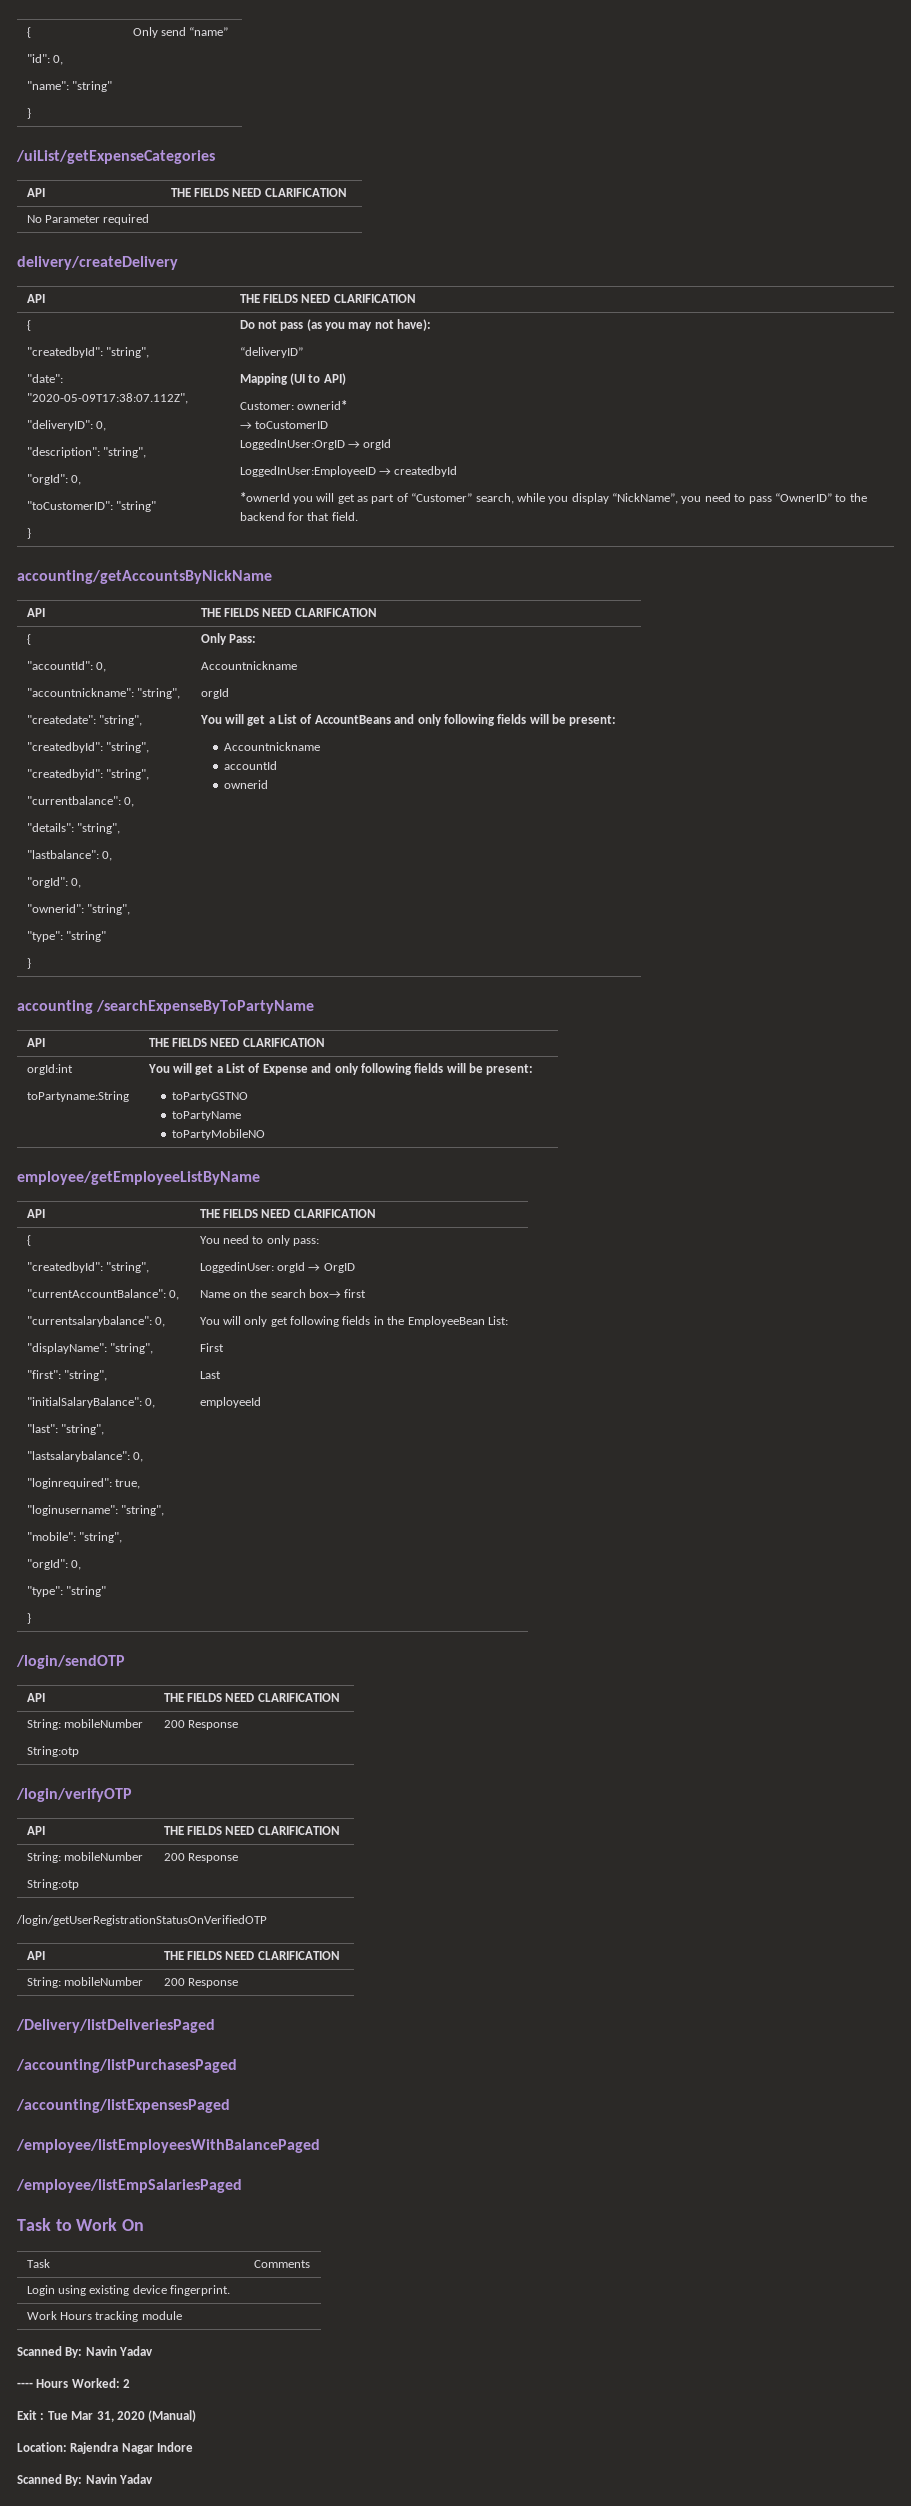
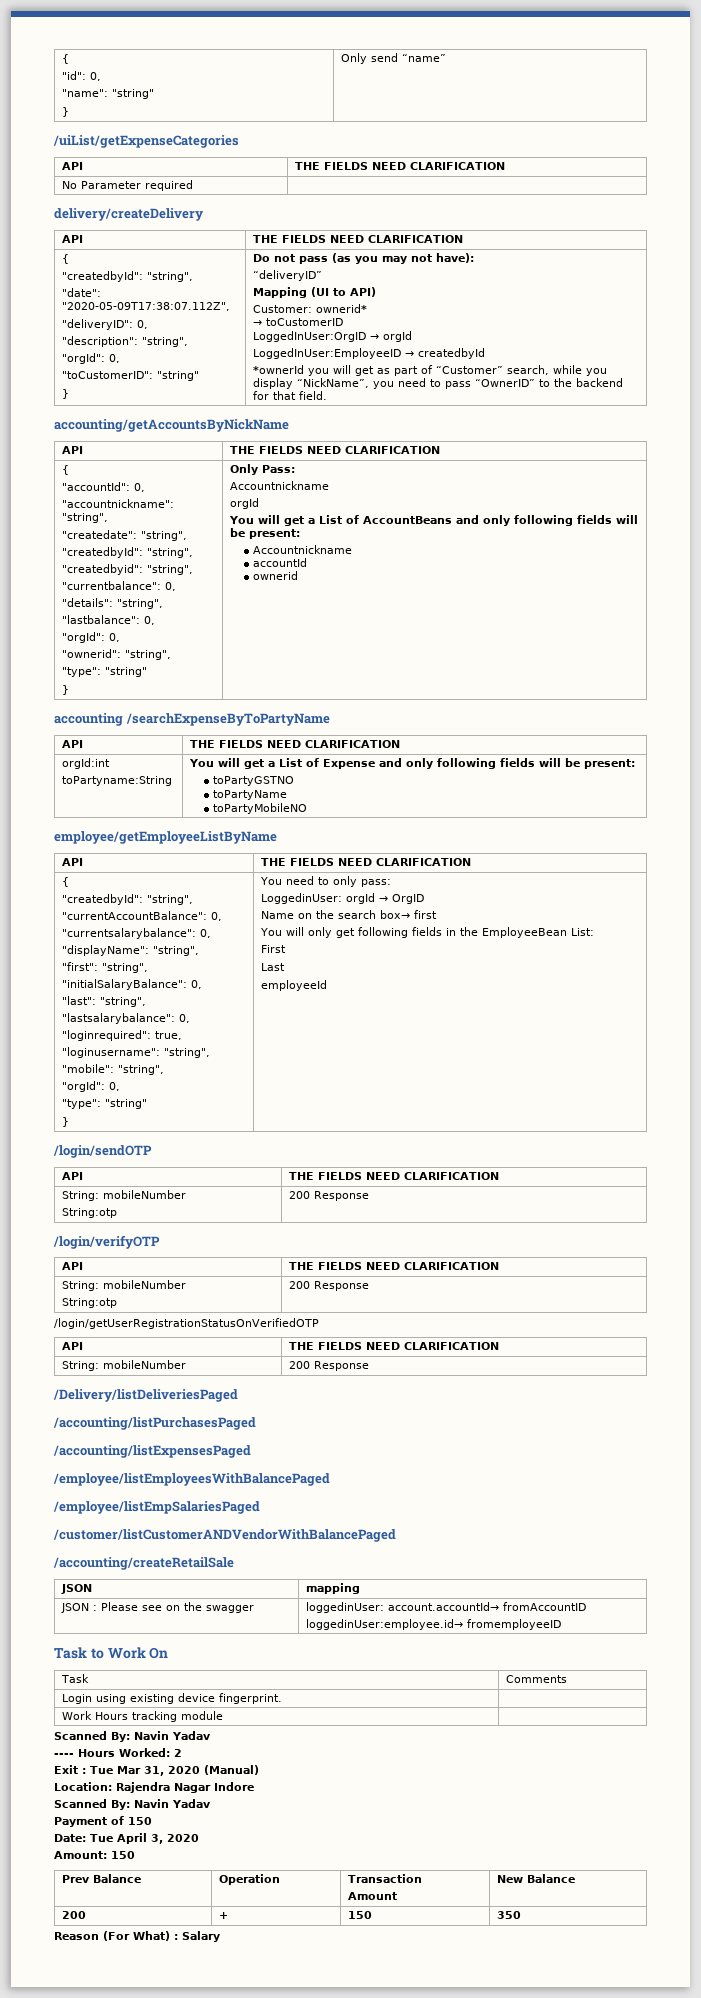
+ /customer/listCustomerANDVendorWithBalancePaged
+ /accounting/createRetailSale
+ JSON | mapping
+ JSON : Please see on the swagger | loggedinUser: account.accountId→ fromAccountID
+ loggedinUser:employee.id→ fromemployeeID
+ Payment of 150
+ Date: Tue April 3, 2020
+ Amount: 150
+ Prev Balance | Operation | Transaction
+ Amount | New Balance
+ 200 | + | 150 | 350
+ Reason (For What) : Salary

